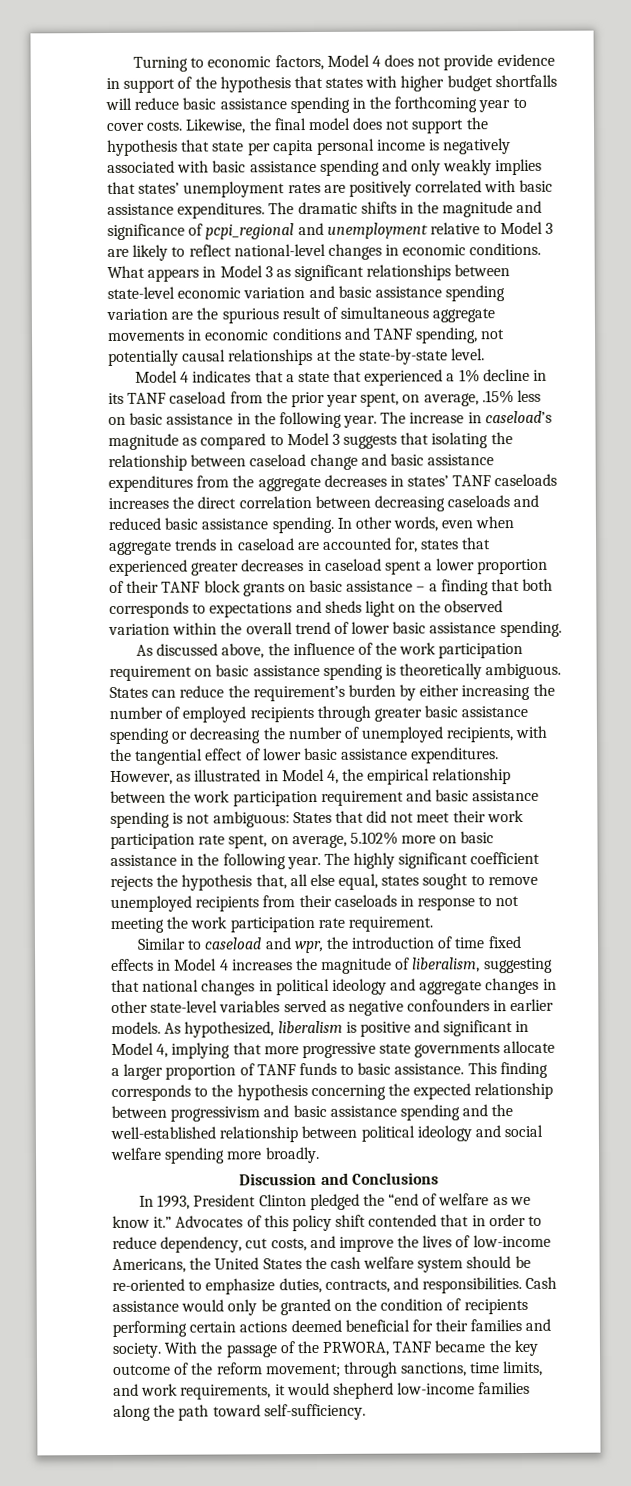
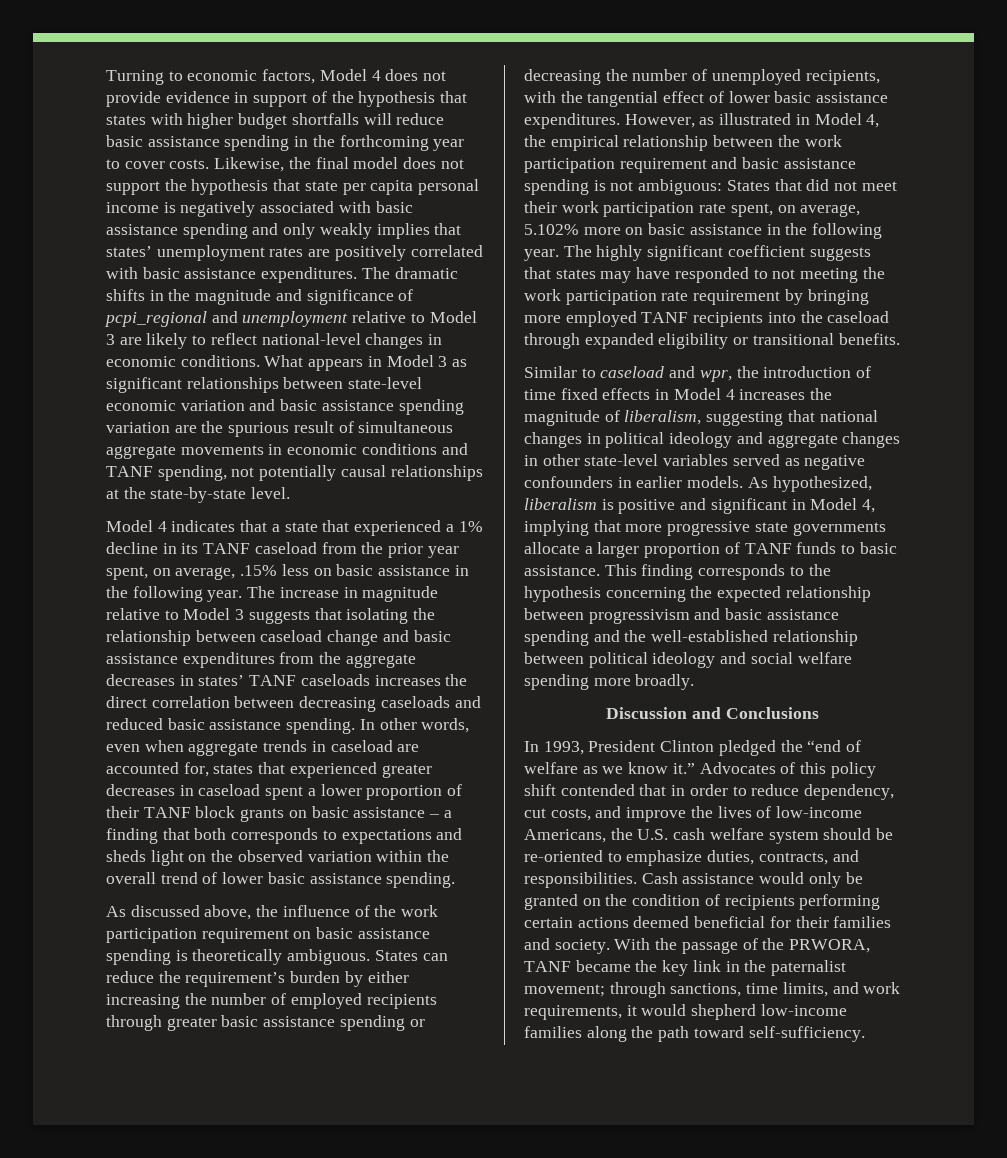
- The increase in caseload’s magnitude as compared to Model 3 suggests that isolating the relationship between caseload change and basic assistance expenditures from the aggregate decreases in states’ TANF caseloads increases the direct correlation between decreasing caseloads and reduced basic assistance spending.
+ The increase in magnitude relative to Model 3 suggests that isolating the relationship between caseload change and basic assistance expenditures from the aggregate decreases in states’ TANF caseloads increases the direct correlation between decreasing caseloads and reduced basic assistance spending.
- The highly significant coefficient rejects the hypothesis that, all else equal, states sought to remove unemployed recipients from their caseloads in response to not meeting the work participation rate requirement.
+ The highly significant coefficient suggests that states may have responded to not meeting the work participation rate requirement by bringing more employed TANF recipients into the caseload through expanded eligibility or transitional benefits.
- Advocates of this policy shift contended that in order to reduce dependency, cut costs, and improve the lives of low-income Americans, the United States the cash welfare system should be re-oriented to emphasize duties, contracts, and responsibilities.
+ Advocates of this policy shift contended that in order to reduce dependency, cut costs, and improve the lives of low-income Americans, the U.S. cash welfare system should be re-oriented to emphasize duties, contracts, and responsibilities.
- With the passage of the PRWORA, TANF became the key outcome of the reform movement; through sanctions, time limits, and work requirements, it would shepherd low-income families along the path toward self-sufficiency.
+ With the passage of the PRWORA, TANF became the key link in the paternalist movement; through sanctions, time limits, and work requirements, it would shepherd low-income families along the path toward self-sufficiency.

